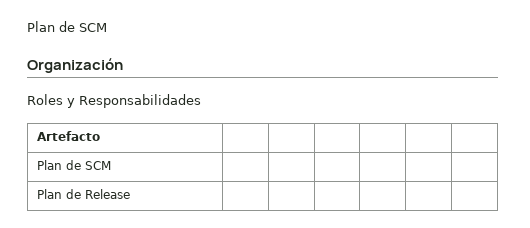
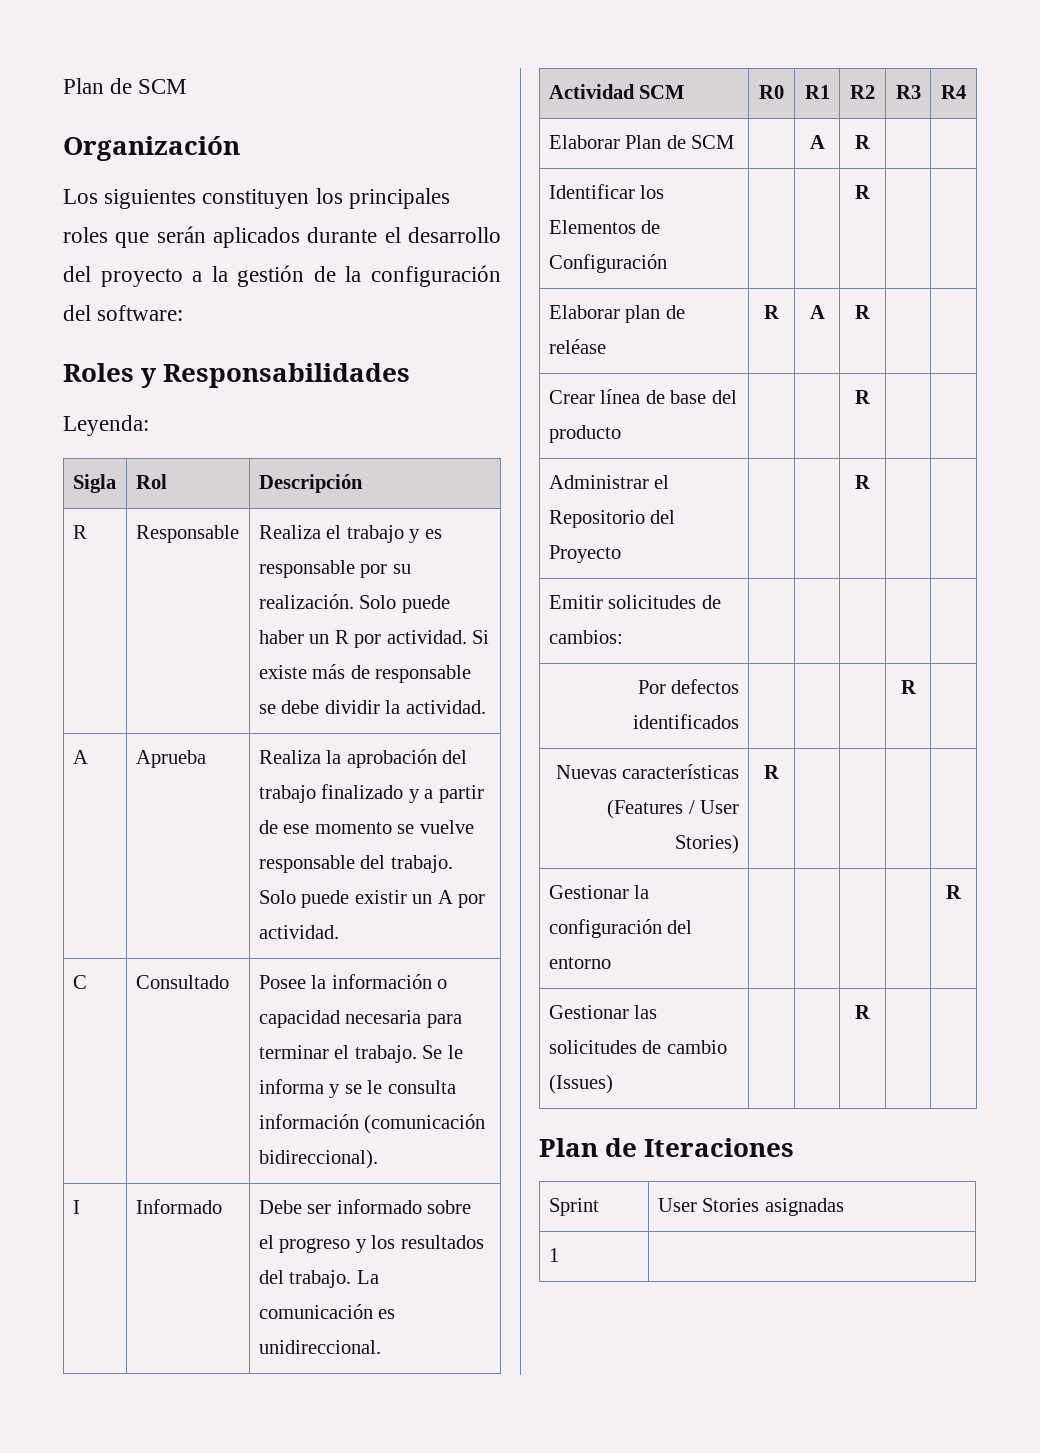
+ Los siguientes constituyen los principales roles que serán aplicados durante el desarrollo del proyecto a la gestión de la configuración del software:
  Roles y Responsabilidades
- Artefacto | | | | | |
- Plan de SCM | | | | | |
- Plan de Release | | | | | |
+ Leyenda:
+ Sigla | Rol | Descripción
+ R | Responsable | Realiza el trabajo y es responsable por su realización. Solo puede haber un R por actividad. Si existe más de responsable se debe dividir la actividad.
+ A | Aprueba | Realiza la aprobación del trabajo finalizado y a partir de ese momento se vuelve responsable del trabajo. Solo puede existir un A por actividad.
+ C | Consultado | Posee la información o capacidad necesaria para terminar el trabajo. Se le informa y se le consulta información (comunicación bidireccional).
+ I | Informado | Debe ser informado sobre el progreso y los resultados del trabajo. La comunicación es unidireccional.
+ Actividad SCM | R0 | R1 | R2 | R3 | R4
+ Elaborar Plan de SCM | | A | R | |
+ Identificar los Elementos de Configuración | | | R | |
+ Elaborar plan de reléase | R | A | R | |
+ Crear línea de base del producto | | | R | |
+ Administrar el Repositorio del Proyecto | | | R | |
+ Emitir solicitudes de cambios: | | | | |
+ Por defectos identificados | | | | R |
+ Nuevas características (Features / User Stories) | R | | | |
+ Gestionar la configuración del entorno | | | | | R
+ Gestionar las solicitudes de cambio (Issues) | | | R | |
+ Plan de Iteraciones
+ Sprint | User Stories asignadas
+ 1 |

